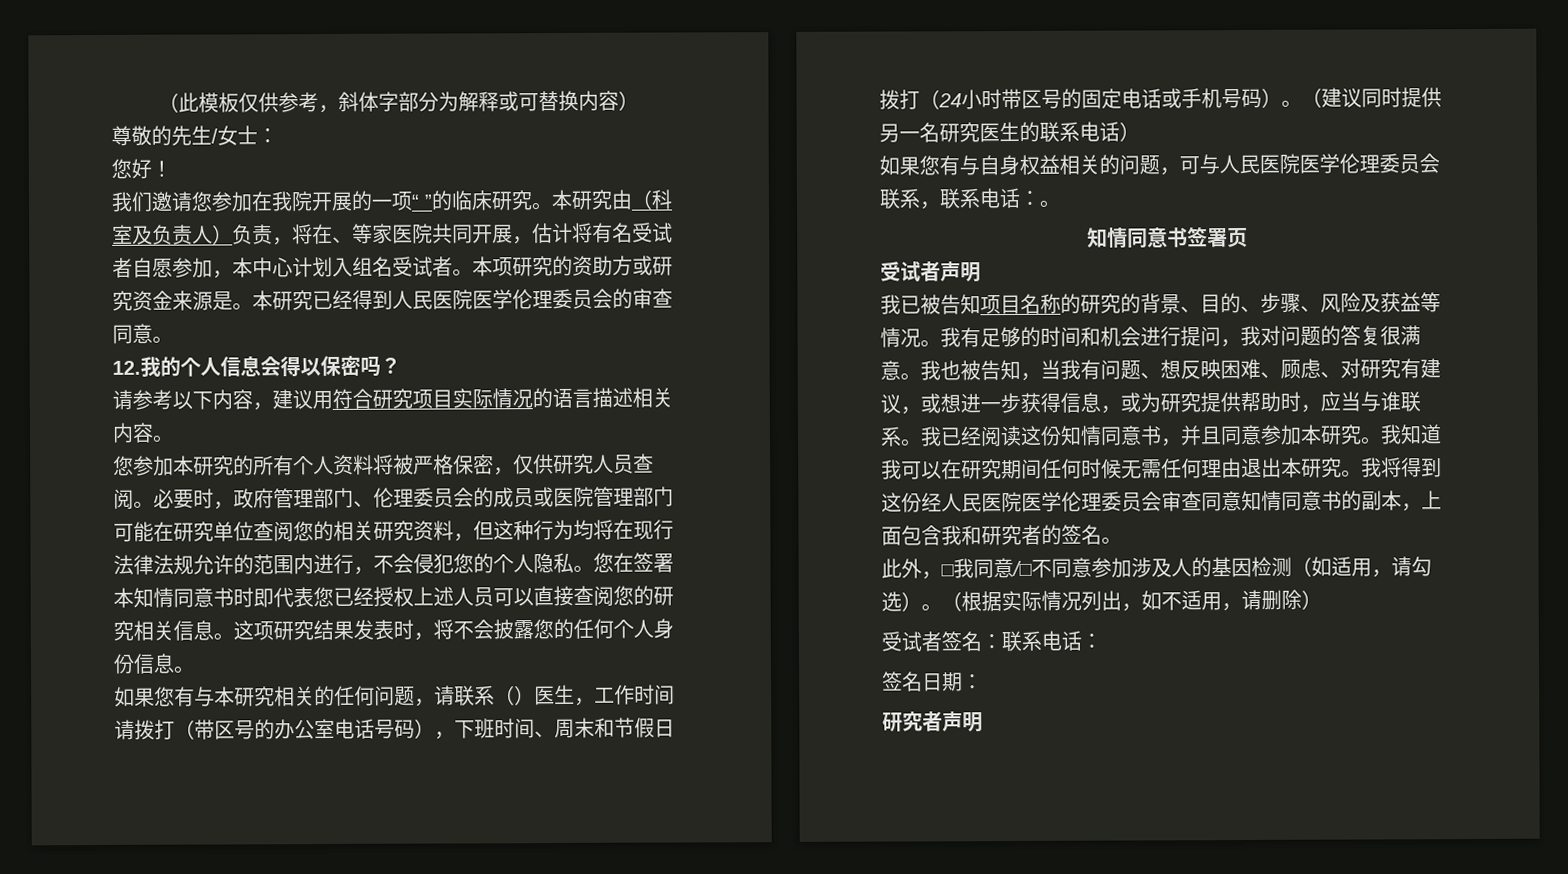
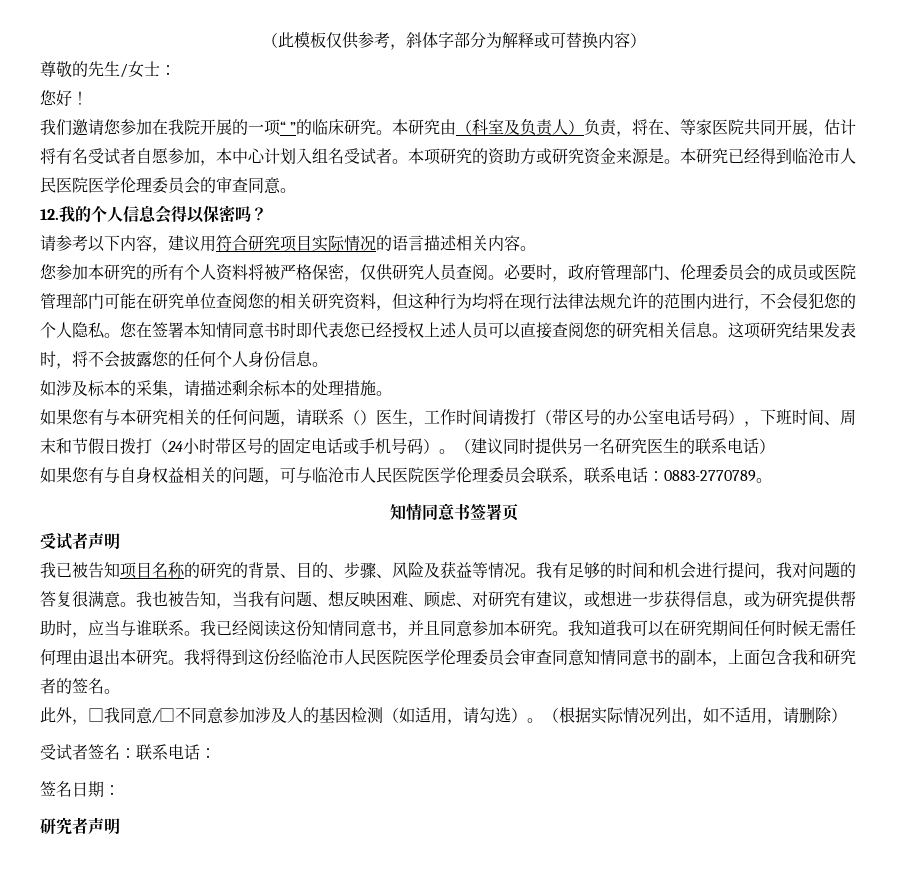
- 本研究已经得到人民医院医学伦理委员会的审查同意。
+ 本研究已经得到临沧市人民医院医学伦理委员会的审查同意。
+ 如涉及标本的采集，请描述剩余标本的处理措施。
- 如果您有与自身权益相关的问题，可与人民医院医学伦理委员会联系，联系电话：。
+ 如果您有与自身权益相关的问题，可与临沧市人民医院医学伦理委员会联系，联系电话：0883-2770789。
- 我将得到这份经人民医院医学伦理委员会审查同意知情同意书的副本，上面包含我和研究者的签名。
+ 我将得到这份经临沧市人民医院医学伦理委员会审查同意知情同意书的副本，上面包含我和研究者的签名。

